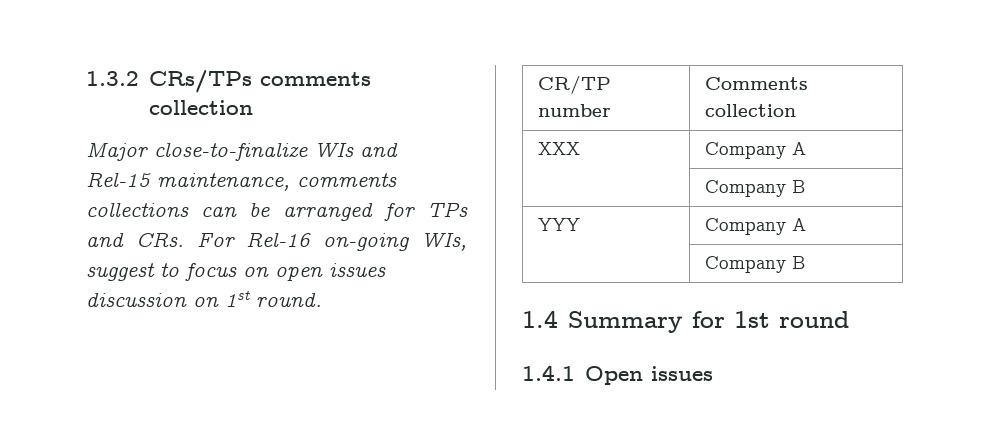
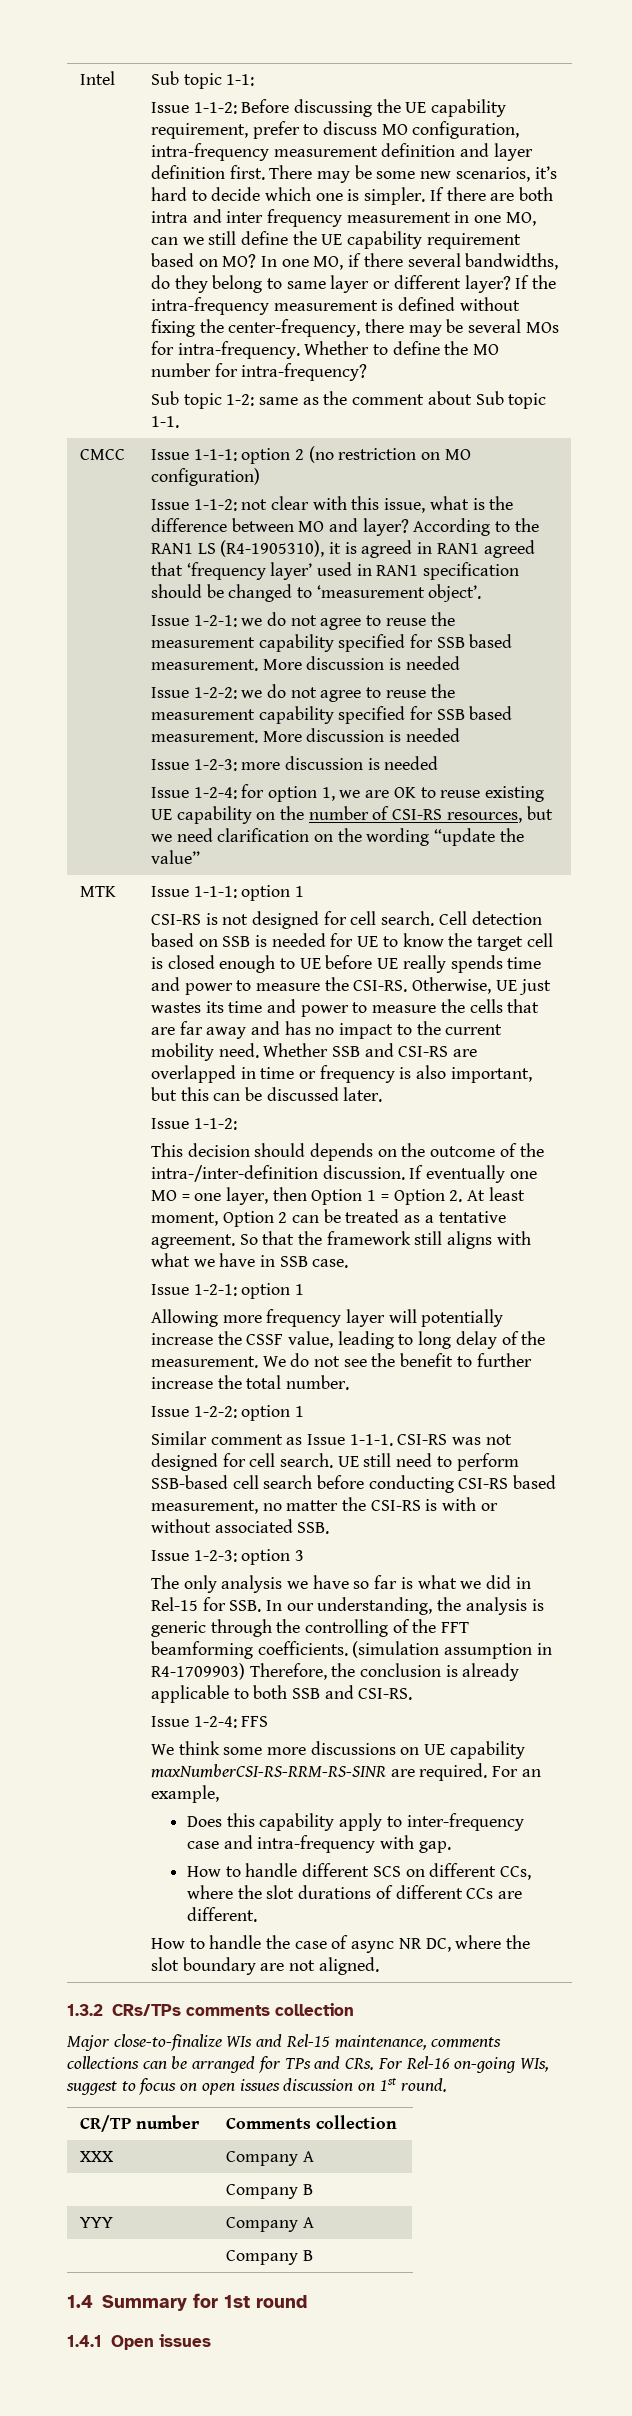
+ Intel | Sub topic 1-1:
+ Issue 1-1-2: Before discussing the UE capability requirement, prefer to discuss MO configuration, intra-frequency measurement definition and layer definition first. There may be some new scenarios, it’s hard to decide which one is simpler. If there are both intra and inter frequency measurement in one MO, can we still define the UE capability requirement based on MO? In one MO, if there several bandwidths, do they belong to same layer or different layer? If the intra-frequency measurement is defined without fixing the center-frequency, there may be several MOs for intra-frequency. Whether to define the MO number for intra-frequency?
+ Sub topic 1-2: same as the comment about Sub topic 1-1.
+ CMCC | Issue 1-1-1: option 2 (no restriction on MO configuration)
+ Issue 1-1-2: not clear with this issue, what is the difference between MO and layer? According to the RAN1 LS (R4-1905310), it is agreed in RAN1 agreed that ‘frequency layer’ used in RAN1 specification should be changed to ‘measurement object’.
+ Issue 1-2-1: we do not agree to reuse the measurement capability specified for SSB based measurement. More discussion is needed
+ Issue 1-2-2: we do not agree to reuse the measurement capability specified for SSB based measurement. More discussion is needed
+ Issue 1-2-3: more discussion is needed
+ Issue 1-2-4: for option 1, we are OK to reuse existing UE capability on the number of CSI-RS resources, but we need clarification on the wording “update the value”
+ MTK | Issue 1-1-1: option 1
+ CSI-RS is not designed for cell search. Cell detection based on SSB is needed for UE to know the target cell is closed enough to UE before UE really spends time and power to measure the CSI-RS. Otherwise, UE just wastes its time and power to measure the cells that are far away and has no impact to the current mobility need. Whether SSB and CSI-RS are overlapped in time or frequency is also important, but this can be discussed later.
+ Issue 1-1-2:
+ This decision should depends on the outcome of the intra-/inter-definition discussion. If eventually one MO = one layer, then Option 1 = Option 2. At least moment, Option 2 can be treated as a tentative agreement. So that the framework still aligns with what we have in SSB case.
+ Issue 1-2-1: option 1
+ Allowing more frequency layer will potentially increase the CSSF value, leading to long delay of the measurement. We do not see the benefit to further increase the total number.
+ Issue 1-2-2: option 1
+ Similar comment as Issue 1-1-1. CSI-RS was not designed for cell search. UE still need to perform SSB-based cell search before conducting CSI-RS based measurement, no matter the CSI-RS is with or without associated SSB.
+ Issue 1-2-3: option 3
+ The only analysis we have so far is what we did in Rel-15 for SSB. In our understanding, the analysis is generic through the controlling of the FFT beamforming coefficients. (simulation assumption in R4-1709903) Therefore, the conclusion is already applicable to both SSB and CSI-RS.
+ Issue 1-2-4: FFS
+ We think some more discussions on UE capability maxNumberCSI-RS-RRM-RS-SINR are required. For an example,
+ Does this capability apply to inter-frequency case and intra-frequency with gap.
+ How to handle different SCS on different CCs, where the slot durations of different CCs are different.
+ How to handle the case of async NR DC, where the slot boundary are not aligned.

